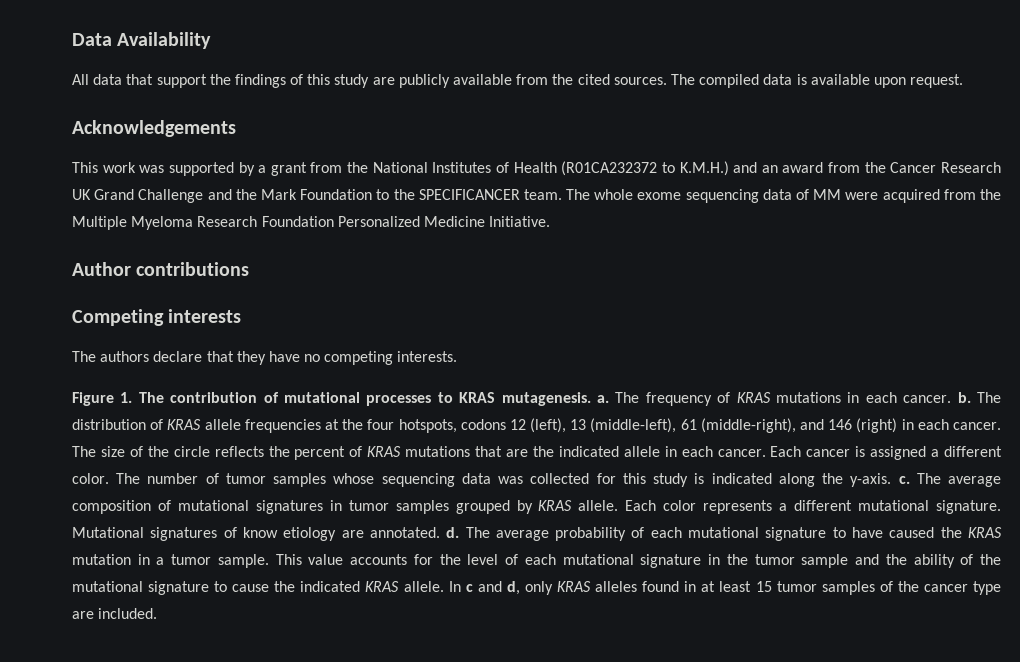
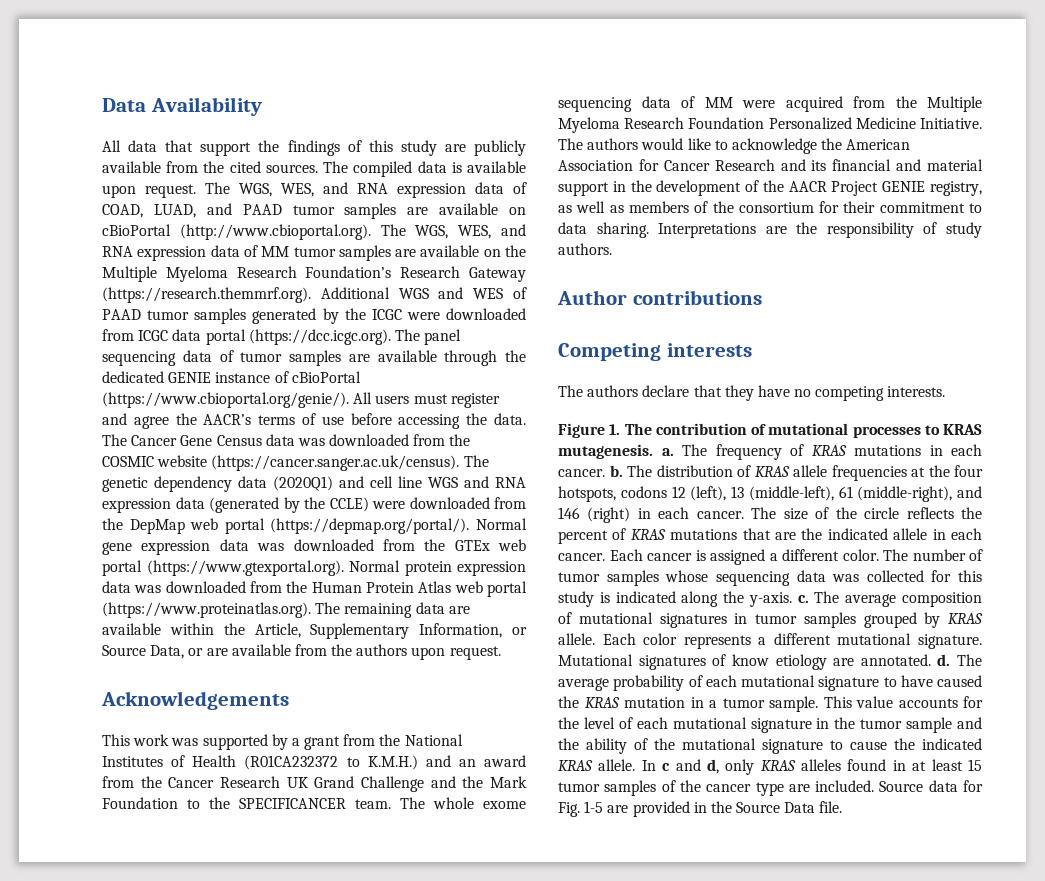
+ The WGS, WES, and RNA expression data of COAD, LUAD, and PAAD tumor samples are available on cBioPortal (http://www.cbioportal.org). The WGS, WES, and RNA expression data of MM tumor samples are available on the Multiple Myeloma Research Foundation’s Research Gateway (https://research.themmrf.org). Additional WGS and WES of PAAD tumor samples generated by the ICGC were downloaded from ICGC data portal (https://dcc.icgc.org). The panel sequencing data of tumor samples are available through the dedicated GENIE instance of cBioPortal (https://www.cbioportal.org/genie/). All users must register and agree the AACR’s terms of use before accessing the data. The Cancer Gene Census data was downloaded from the COSMIC website (https://cancer.sanger.ac.uk/census). The genetic dependency data (2020Q1) and cell line WGS and RNA expression data (generated by the CCLE) were downloaded from the DepMap web portal (https://depmap.org/portal/). Normal gene expression data was downloaded from the GTEx web portal (https://www.gtexportal.org). Normal protein expression data was downloaded from the Human Protein Atlas web portal (https://www.proteinatlas.org). The remaining data are available within the Article, Supplementary Information, or Source Data, or are available from the authors upon request.
+ The authors would like to acknowledge the American Association for Cancer Research and its financial and material support in the development of the AACR Project GENIE registry, as well as members of the consortium for their commitment to data sharing. Interpretations are the responsibility of study authors.
+ Source data for Fig. 1-5 are provided in the Source Data file.

